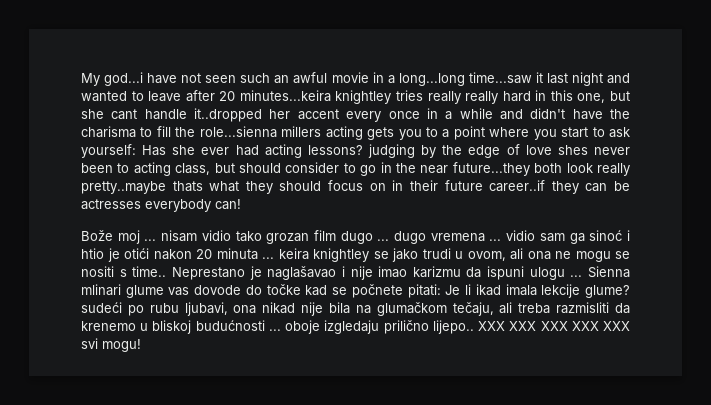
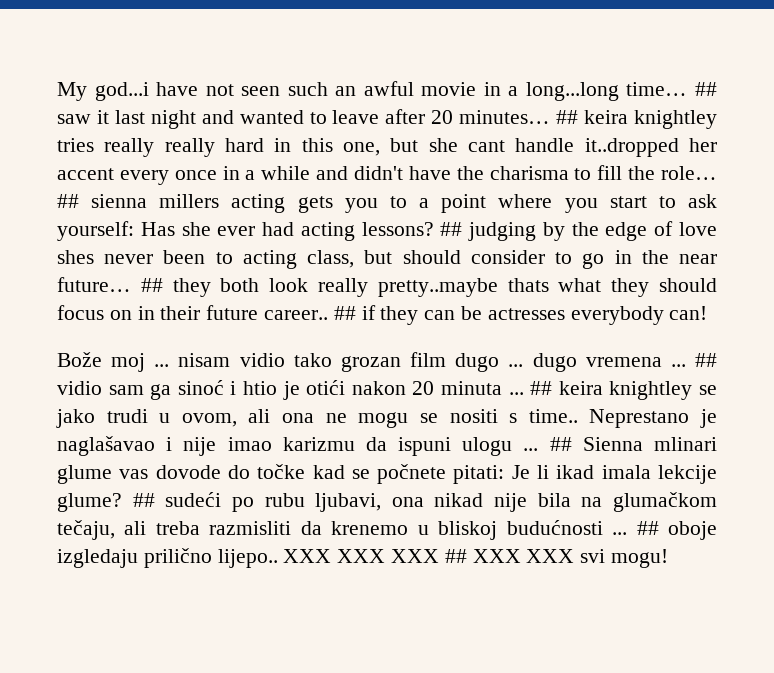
- My god...i have not seen such an awful movie in a long...long time...saw it last night and wanted to leave after 20 minutes...keira knightley tries really really hard in this one, but she cant handle it..dropped her accent every once in a while and didn't have the charisma to fill the role...sienna millers acting gets you to a point where you start to ask yourself:
+ My god...i have not seen such an awful movie in a long...long time… ## saw it last night and wanted to leave after 20 minutes… ## keira knightley tries really really hard in this one, but she cant handle it..dropped her accent every once in a while and didn't have the charisma to fill the role… ## sienna millers acting gets you to a point where you start to ask yourself:
- Has she ever had acting lessons? judging by the edge of love shes never been to acting class, but should consider to go in the near future...they both look really pretty..maybe thats what they should focus on in their future career..if they can be actresses everybody can!
+ Has she ever had acting lessons? ## judging by the edge of love shes never been to acting class, but should consider to go in the near future… ## they both look really pretty..maybe thats what they should focus on in their future career.. ## if they can be actresses everybody can!
- Bože moj ... nisam vidio tako grozan film dugo ... dugo vremena ... vidio sam ga sinoć i htio je otići nakon 20 minuta ... keira knightley se jako trudi u ovom, ali ona ne mogu se nositi s time..
+ Bože moj ... nisam vidio tako grozan film dugo ... dugo vremena ... ## vidio sam ga sinoć i htio je otići nakon 20 minuta ... ## keira knightley se jako trudi u ovom, ali ona ne mogu se nositi s time..
- Sienna mlinari glume vas dovode do točke kad se počnete pitati: Je li ikad imala lekcije glume? sudeći po rubu ljubavi, ona nikad nije bila na glumačkom tečaju, ali treba razmisliti da krenemo u bliskoj budućnosti ... oboje izgledaju prilično lijepo..
+ ## Sienna mlinari glume vas dovode do točke kad se počnete pitati: Je li ikad imala lekcije glume? ## sudeći po rubu ljubavi, ona nikad nije bila na glumačkom tečaju, ali treba razmisliti da krenemo u bliskoj budućnosti ... ## oboje izgledaju prilično lijepo..
- XXX XXX XXX XXX XXX svi mogu!
+ XXX XXX XXX ## XXX XXX svi mogu!

